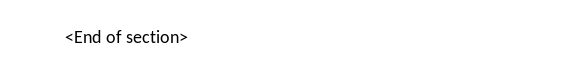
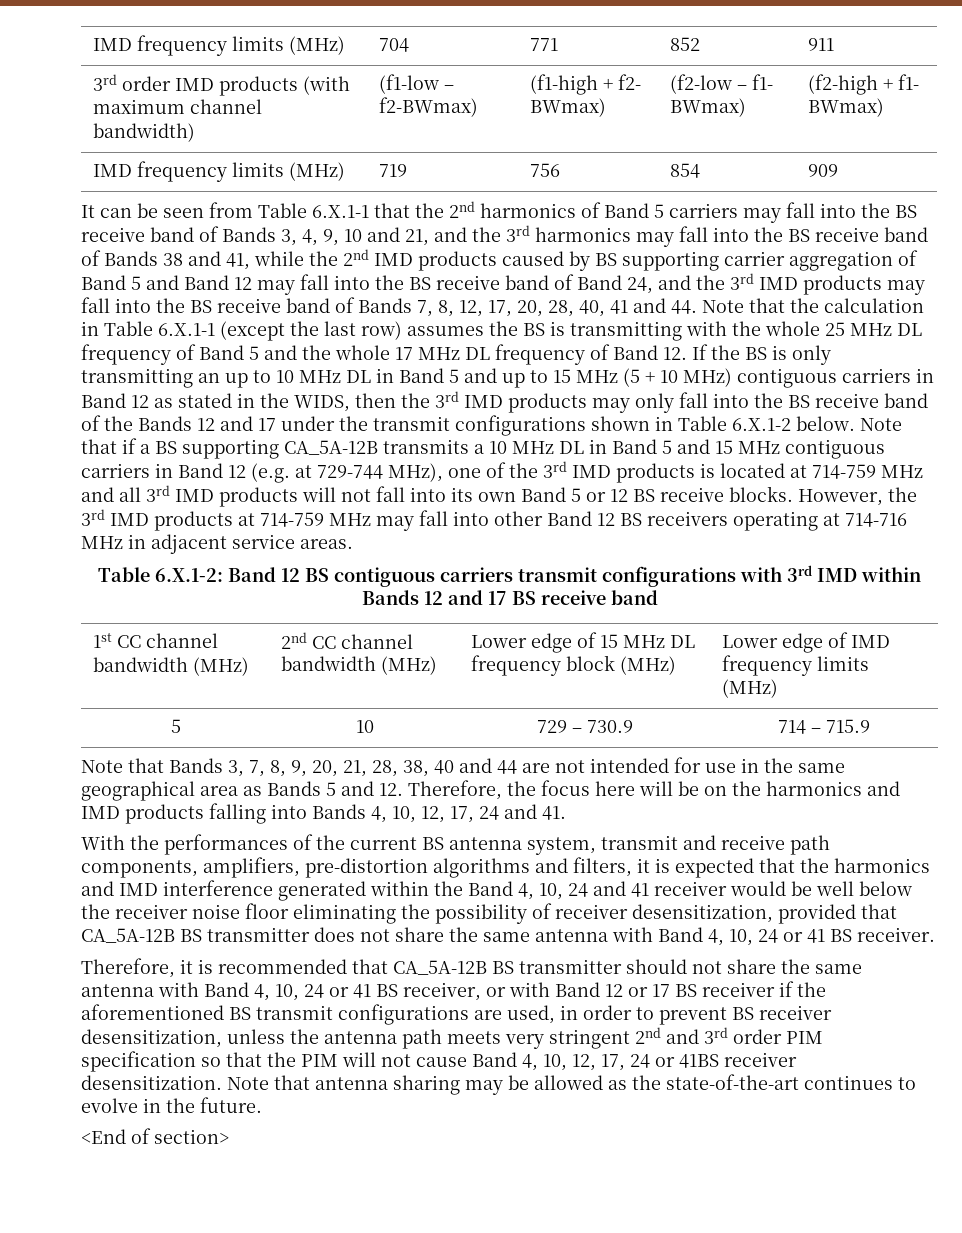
+ IMD frequency limits (MHz) | 704 | 771 | 852 | 911
+ 3rd order IMD products (with maximum channel bandwidth) | (f1-low – f2-BWmax) | (f1-high + f2- BWmax) | (f2-low – f1- BWmax) | (f2-high + f1- BWmax)
+ IMD frequency limits (MHz) | 719 | 756 | 854 | 909
+ It can be seen from Table 6.X.1-1 that the 2nd harmonics of Band 5 carriers may fall into the BS receive band of Bands 3, 4, 9, 10 and 21, and the 3rd harmonics may fall into the BS receive band of Bands 38 and 41, while the 2nd IMD products caused by BS supporting carrier aggregation of Band 5 and Band 12 may fall into the BS receive band of Band 24, and the 3rd IMD products may fall into the BS receive band of Bands 7, 8, 12, 17, 20, 28, 40, 41 and 44. Note that the calculation in Table 6.X.1-1 (except the last row) assumes the BS is transmitting with the whole 25 MHz DL frequency of Band 5 and the whole 17 MHz DL frequency of Band 12. If the BS is only transmitting an up to 10 MHz DL in Band 5 and up to 15 MHz (5 + 10 MHz) contiguous carriers in Band 12 as stated in the WIDS, then the 3rd IMD products may only fall into the BS receive band of the Bands 12 and 17 under the transmit configurations shown in Table 6.X.1-2 below. Note that if a BS supporting CA_5A-12B transmits a 10 MHz DL in Band 5 and 15 MHz contiguous carriers in Band 12 (e.g. at 729-744 MHz), one of the 3rd IMD products is located at 714-759 MHz and all 3rd IMD products will not fall into its own Band 5 or 12 BS receive blocks. However, the 3rd IMD products at 714-759 MHz may fall into other Band 12 BS receivers operating at 714-716 MHz in adjacent service areas.
+ Table 6.X.1-2: Band 12 BS contiguous carriers transmit configurations with 3rd IMD within Bands 12 and 17 BS receive band
+ 1st CC channel bandwidth (MHz) | 2nd CC channel bandwidth (MHz) | Lower edge of 15 MHz DL frequency block (MHz) | Lower edge of IMD frequency limits (MHz)
+ 5 | 10 | 729 – 730.9 | 714 – 715.9
+ Note that Bands 3, 7, 8, 9, 20, 21, 28, 38, 40 and 44 are not intended for use in the same geographical area as Bands 5 and 12. Therefore, the focus here will be on the harmonics and IMD products falling into Bands 4, 10, 12, 17, 24 and 41.
+ With the performances of the current BS antenna system, transmit and receive path components, amplifiers, pre-distortion algorithms and filters, it is expected that the harmonics and IMD interference generated within the Band 4, 10, 24 and 41 receiver would be well below the receiver noise floor eliminating the possibility of receiver desensitization, provided that CA_5A-12B BS transmitter does not share the same antenna with Band 4, 10, 24 or 41 BS receiver.
+ Therefore, it is recommended that CA_5A-12B BS transmitter should not share the same antenna with Band 4, 10, 24 or 41 BS receiver, or with Band 12 or 17 BS receiver if the aforementioned BS transmit configurations are used, in order to prevent BS receiver desensitization, unless the antenna path meets very stringent 2nd and 3rd order PIM specification so that the PIM will not cause Band 4, 10, 12, 17, 24 or 41BS receiver desensitization. Note that antenna sharing may be allowed as the state-of-the-art continues to evolve in the future.

